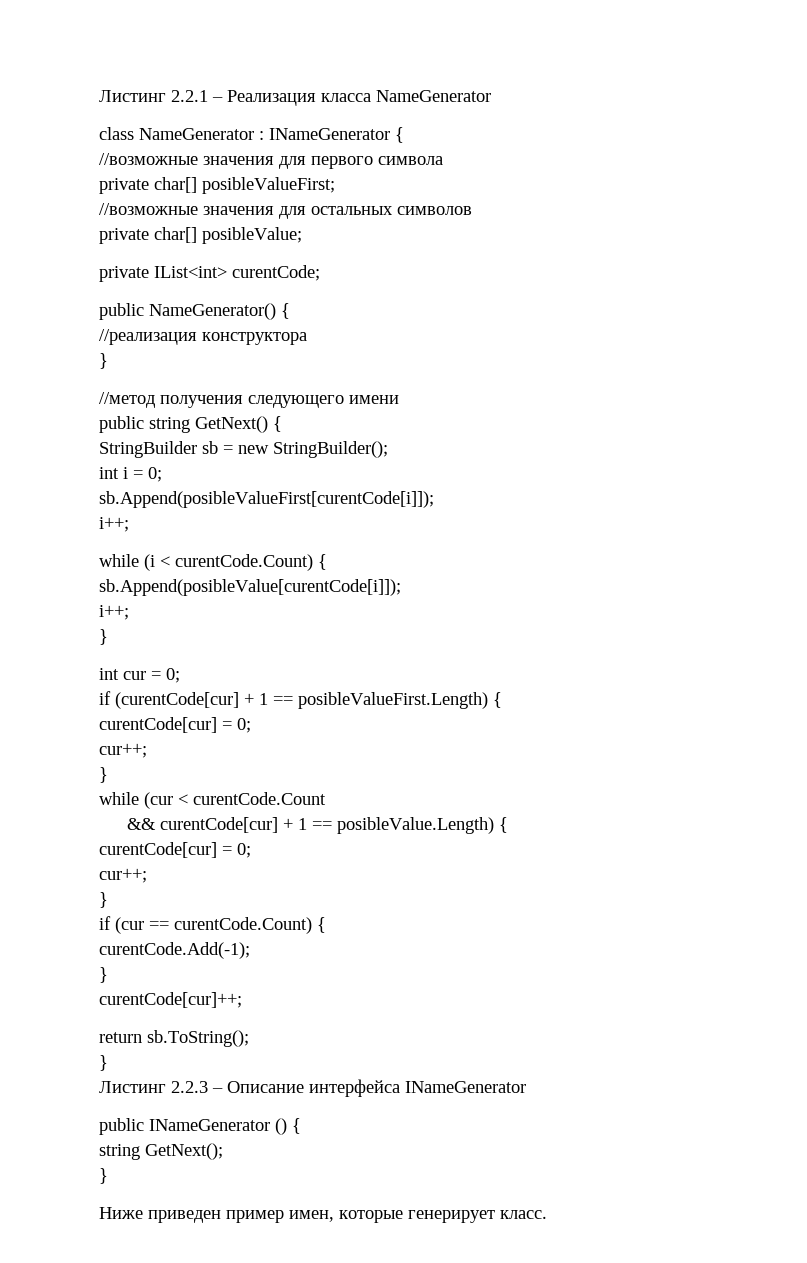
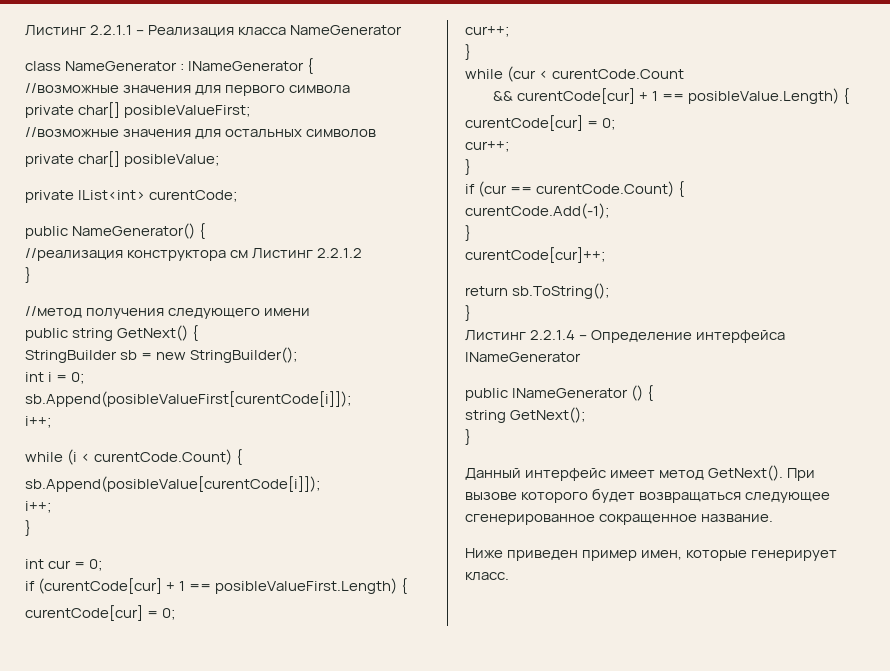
- Листинг 2.2.1 – Реализация класса NameGenerator
+ Листинг 2.2.1.1 – Реализация класса NameGenerator
- //реализация конструктора
+ //реализация конструктора см Листинг 2.2.1.2
- Листинг 2.2.3 – Описание интерфейса INameGenerator
+ Листинг 2.2.1.4 – Определение интерфейса INameGenerator
+ Данный интерфейс имеет метод GetNext(). При вызове которого будет возвращаться следующее сгенерированное сокращенное название.

